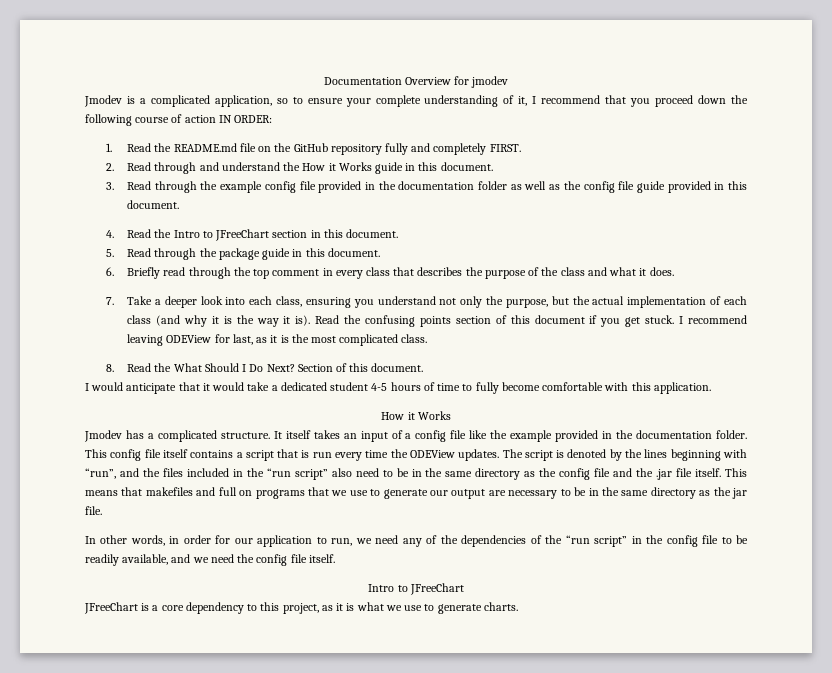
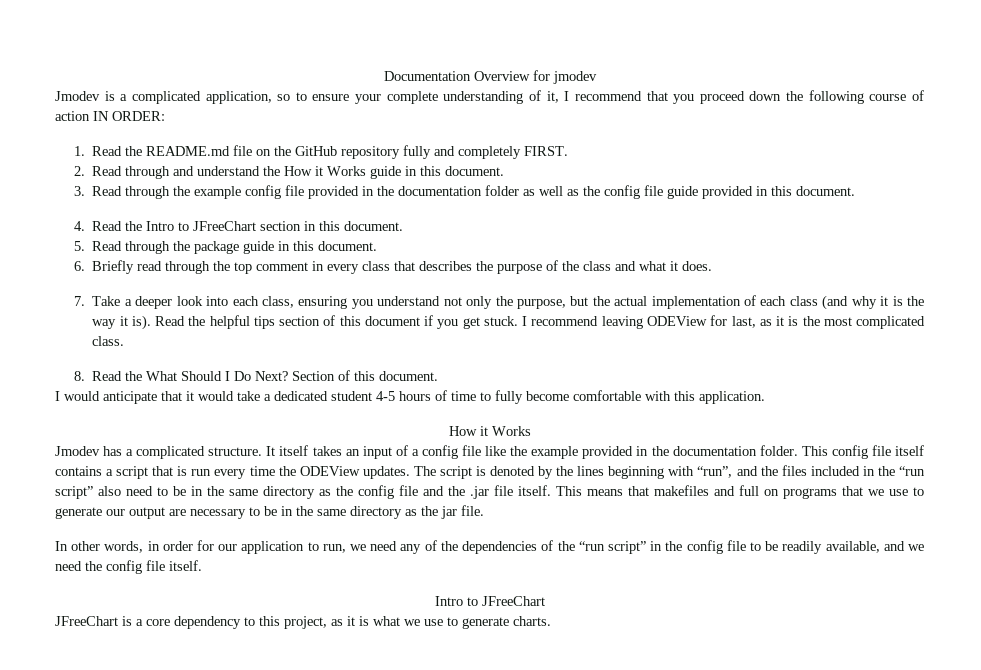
- Read the confusing points section of this document if you get stuck.
+ Read the helpful tips section of this document if you get stuck.

